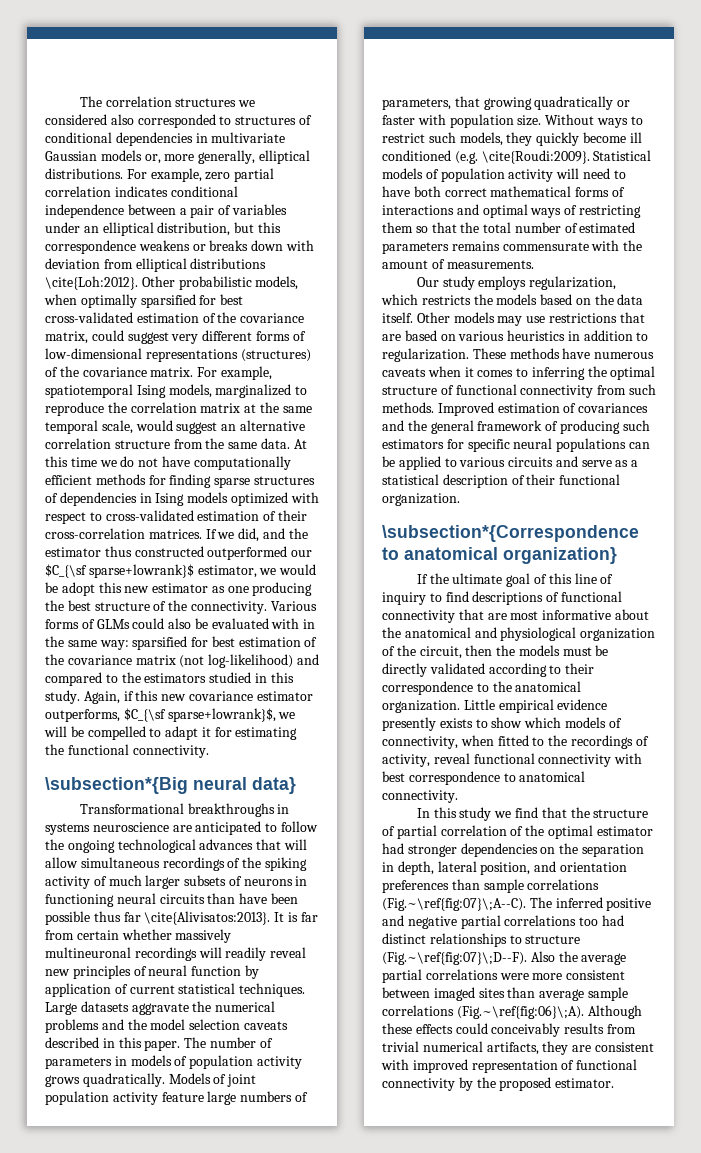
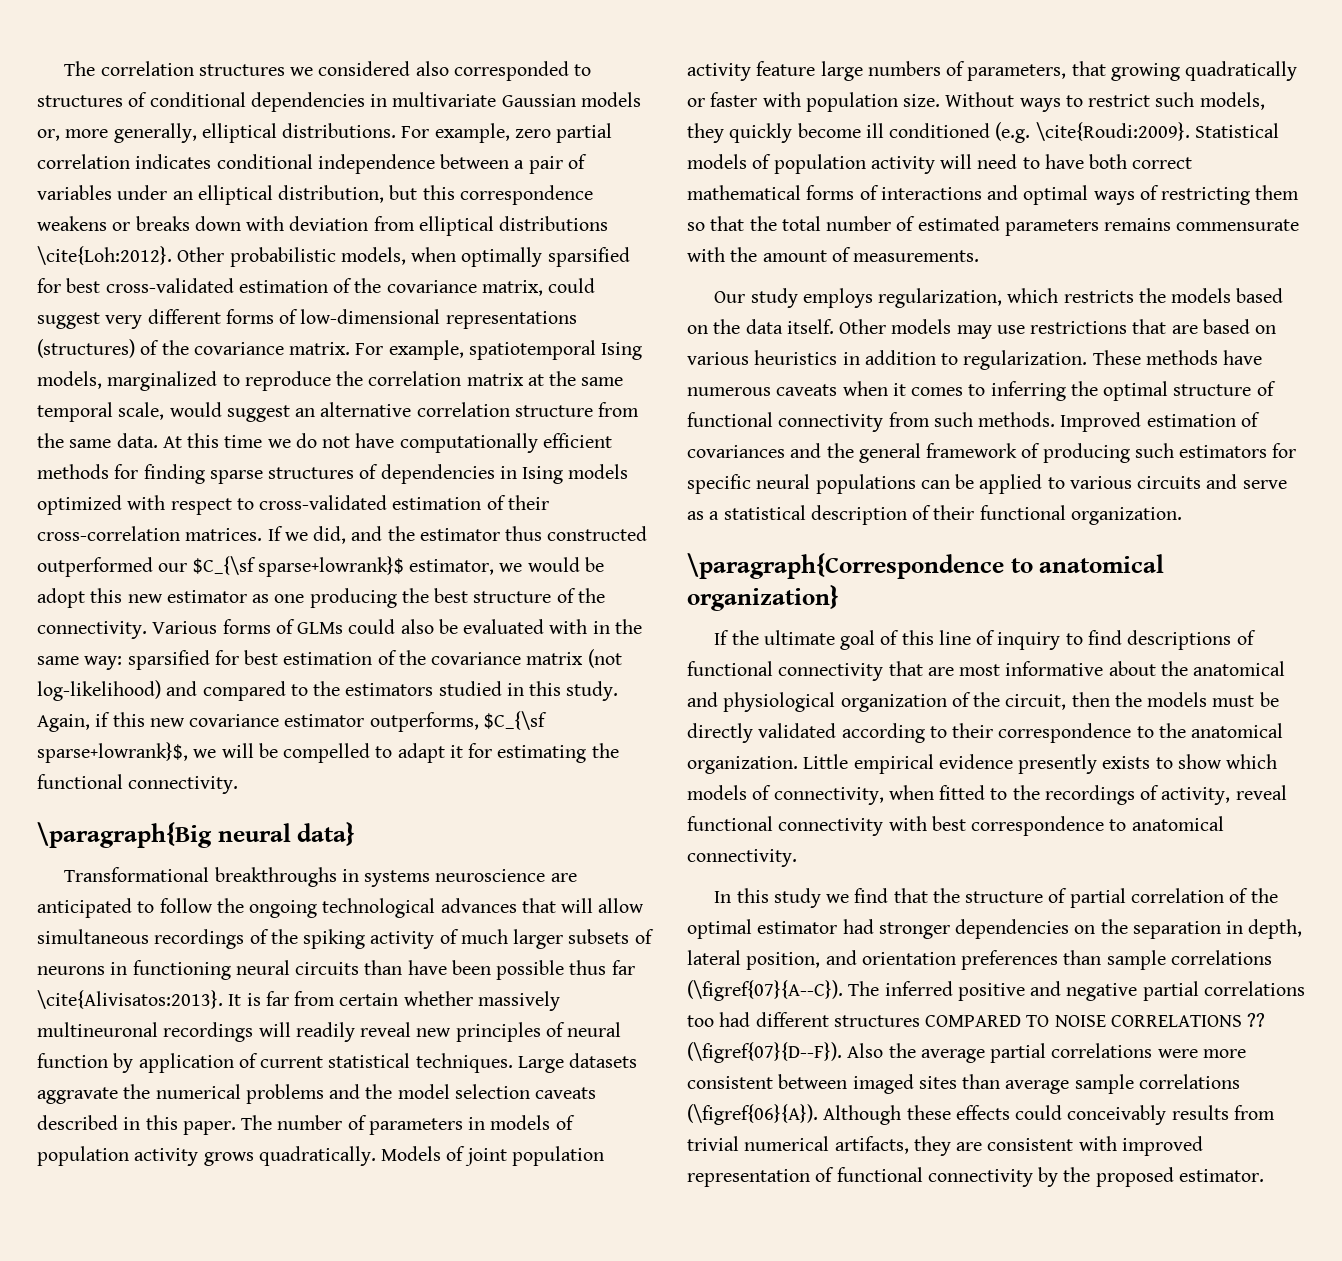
- \subsection*{Big neural data}
+ \paragraph{Big neural data}
- \subsection*{Correspondence to anatomical organization}
+ \paragraph{Correspondence to anatomical organization}
- In this study we find that the structure of partial correlation of the optimal estimator had stronger dependencies on the separation in depth, lateral position, and orientation preferences than sample correlations (Fig.~\ref{fig:07}\;A--C). The inferred positive and negative partial correlations too had distinct relationships to structure (Fig.~\ref{fig:07}\;D--F). Also the average partial correlations were more consistent between imaged sites than average sample correlations (Fig.~\ref{fig:06}\;A). Although these effects could conceivably results from trivial numerical artifacts, they are consistent with improved representation of functional connectivity by the proposed estimator.
+ In this study we find that the structure of partial correlation of the optimal estimator had stronger dependencies on the separation in depth, lateral position, and orientation preferences than sample correlations (\figref{07}{A--C}). The inferred positive and negative partial correlations too had different structures COMPARED TO NOISE CORRELATIONS ?? (\figref{07}{D--F}). Also the average partial correlations were more consistent between imaged sites than average sample correlations (\figref{06}{A}). Although these effects could conceivably results from trivial numerical artifacts, they are consistent with improved representation of functional connectivity by the proposed estimator.

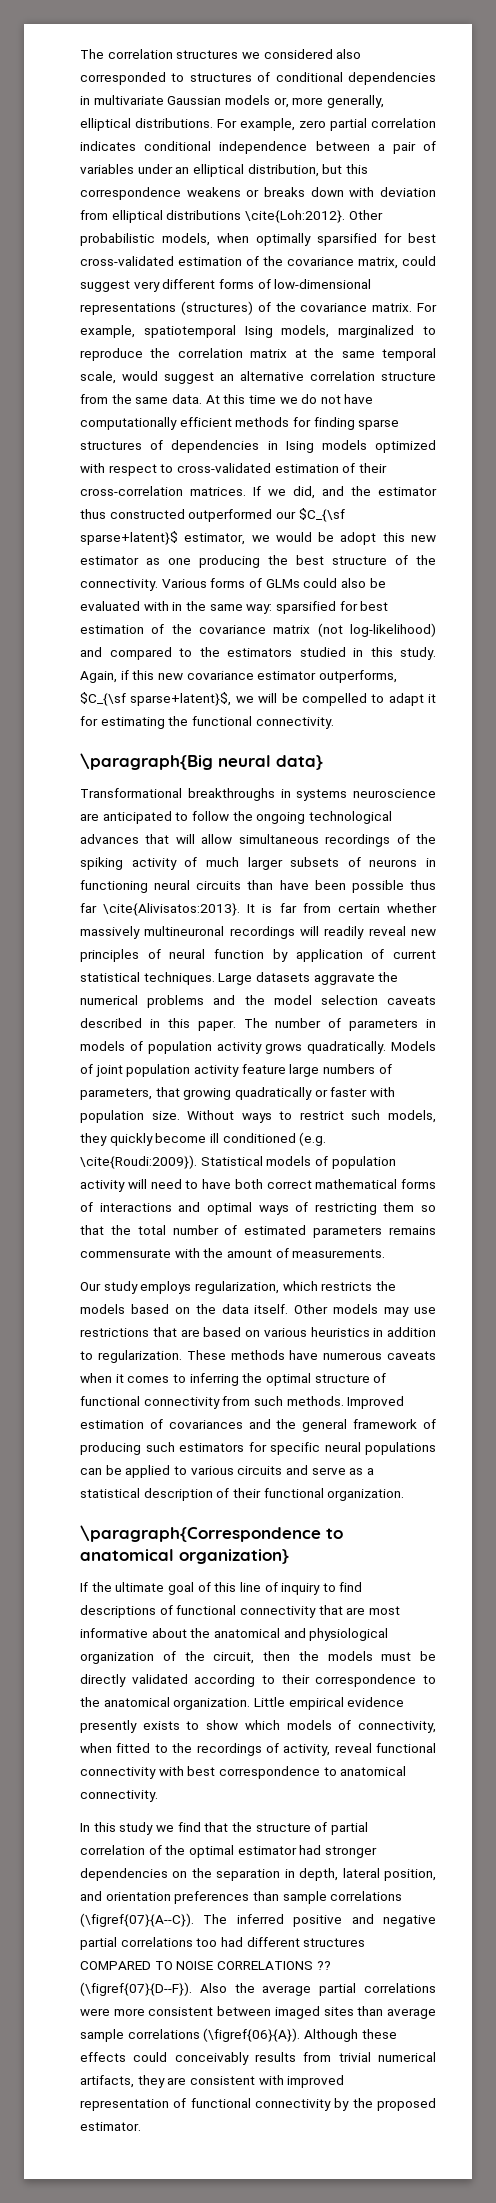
- If we did, and the estimator thus constructed outperformed our $C_{\sf sparse+lowrank}$ estimator, we would be adopt this new estimator as one producing the best structure of the connectivity.
+ If we did, and the estimator thus constructed outperformed our $C_{\sf sparse+latent}$ estimator, we would be adopt this new estimator as one producing the best structure of the connectivity.
- Again, if this new covariance estimator outperforms, $C_{\sf sparse+lowrank}$, we will be compelled to adapt it for estimating the functional connectivity.
+ Again, if this new covariance estimator outperforms, $C_{\sf sparse+latent}$, we will be compelled to adapt it for estimating the functional connectivity.
- Without ways to restrict such models, they quickly become ill conditioned (e.g. \cite{Roudi:2009}.
+ Without ways to restrict such models, they quickly become ill conditioned (e.g. \cite{Roudi:2009}).

